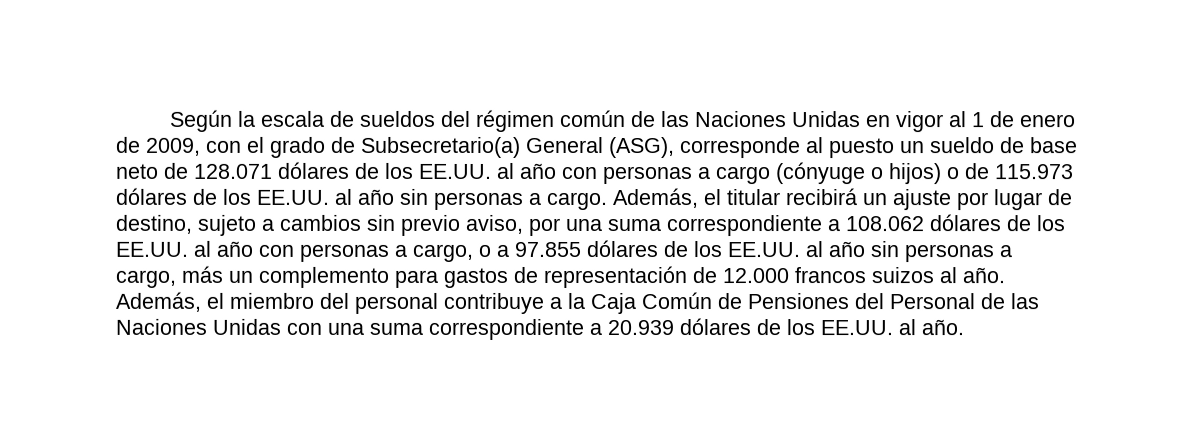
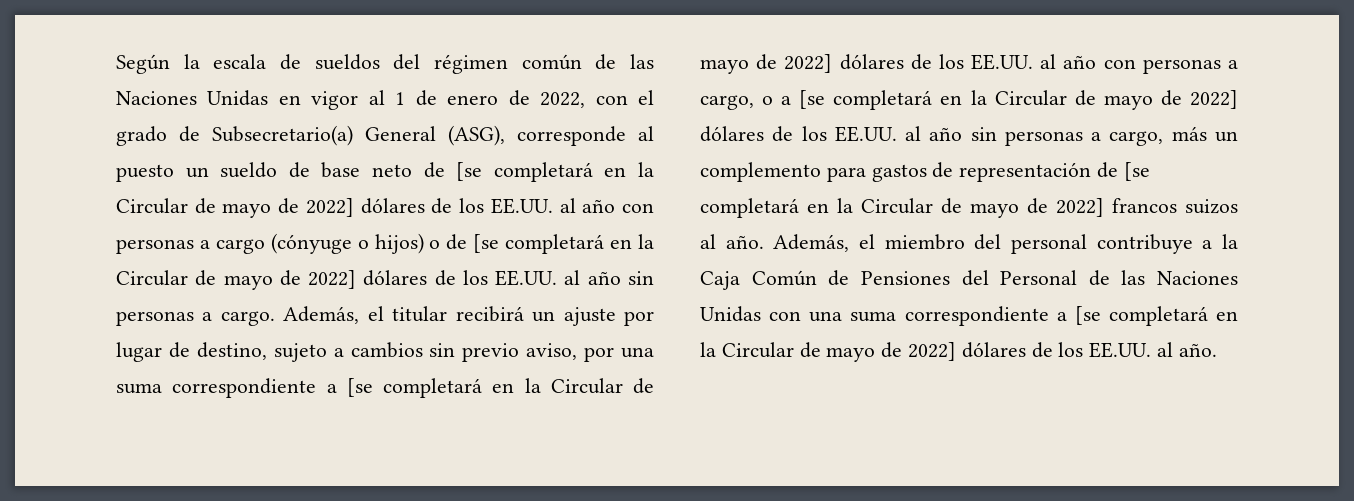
- Según la escala de sueldos del régimen común de las Naciones Unidas en vigor al 1 de enero de 2009, con el grado de Subsecretario(a) General (ASG), corresponde al puesto un sueldo de base neto de 128.071 dólares de los EE.UU. al año con personas a cargo (cónyuge o hijos) o de 115.973 dólares de los EE.UU. al año sin personas a cargo.
+ Según la escala de sueldos del régimen común de las Naciones Unidas en vigor al 1 de enero de 2022, con el grado de Subsecretario(a) General (ASG), corresponde al puesto un sueldo de base neto de [se completará en la Circular de mayo de 2022] dólares de los EE.UU. al año con personas a cargo (cónyuge o hijos) o de [se completará en la Circular de mayo de 2022] dólares de los EE.UU. al año sin personas a cargo.
- Además, el titular recibirá un ajuste por lugar de destino, sujeto a cambios sin previo aviso, por una suma correspondiente a 108.062 dólares de los EE.UU. al año con personas a cargo, o a 97.855 dólares de los EE.UU. al año sin personas a cargo, más un complemento para gastos de representación de 12.000 francos suizos al año.
+ Además, el titular recibirá un ajuste por lugar de destino, sujeto a cambios sin previo aviso, por una suma correspondiente a [se completará en la Circular de mayo de 2022] dólares de los EE.UU. al año con personas a cargo, o a [se completará en la Circular de mayo de 2022] dólares de los EE.UU. al año sin personas a cargo, más un complemento para gastos de representación de [se completará en la Circular de mayo de 2022] francos suizos al año.
- Además, el miembro del personal contribuye a la Caja Común de Pensiones del Personal de las Naciones Unidas con una suma correspondiente a 20.939 dólares de los EE.UU. al año.
+ Además, el miembro del personal contribuye a la Caja Común de Pensiones del Personal de las Naciones Unidas con una suma correspondiente a [se completará en la Circular de mayo de 2022] dólares de los EE.UU. al año.

